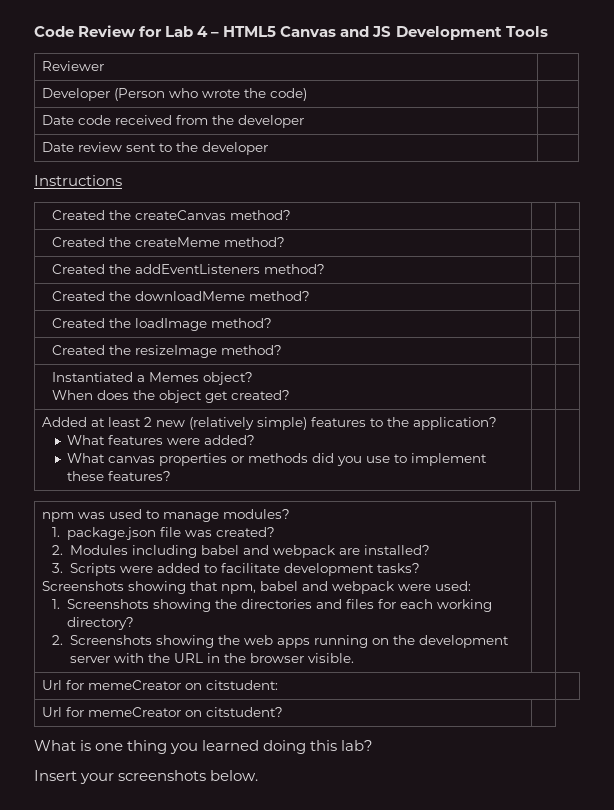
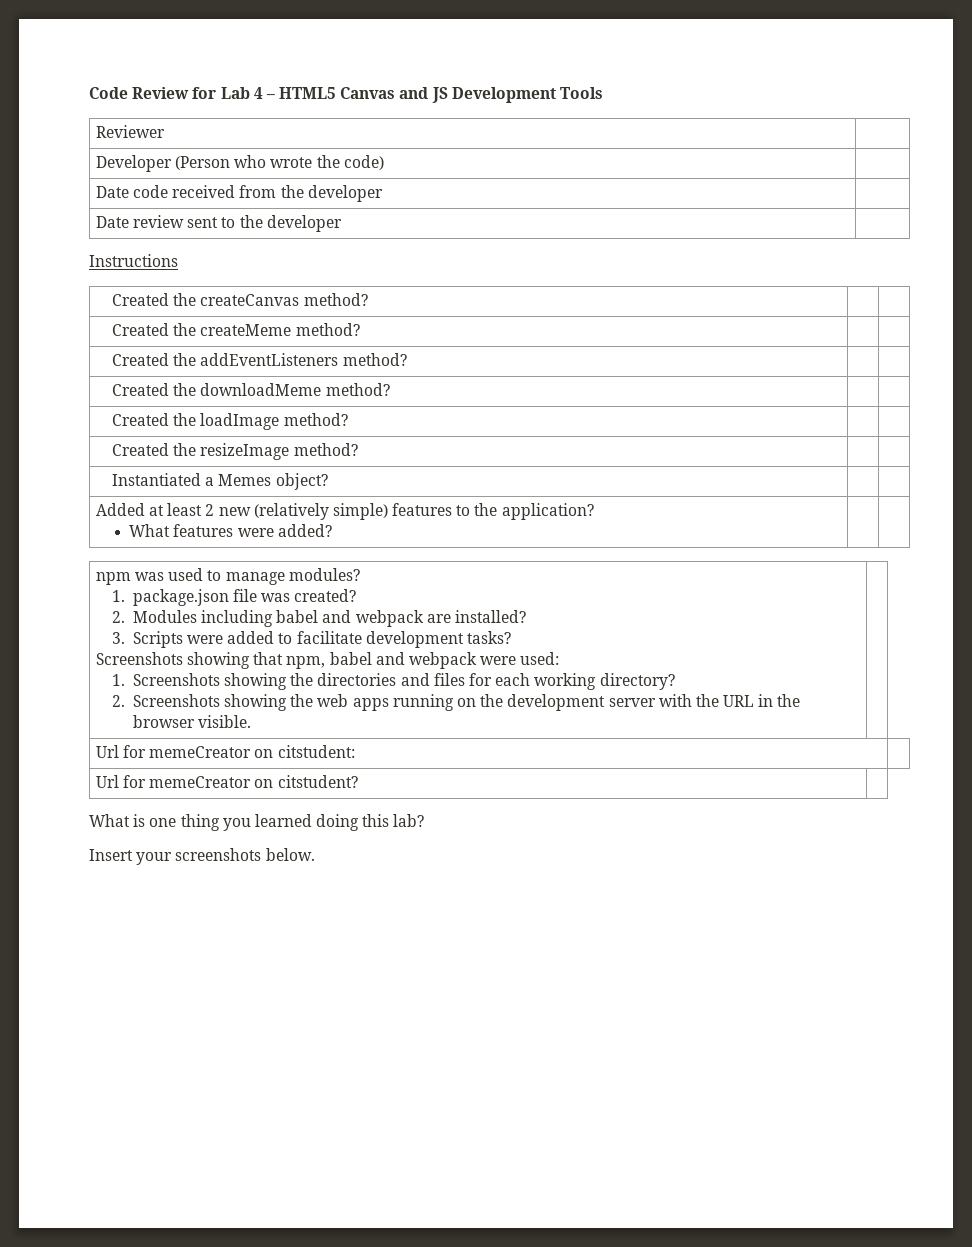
- Instantiated a Memes object?
- When does the object get created? | |
+ Instantiated a Memes object? | |
  Added at least 2 new (relatively simple) features to the application?
- What features were added?
- What canvas properties or methods did you use to implement these features? | |
+ What features were added? | |

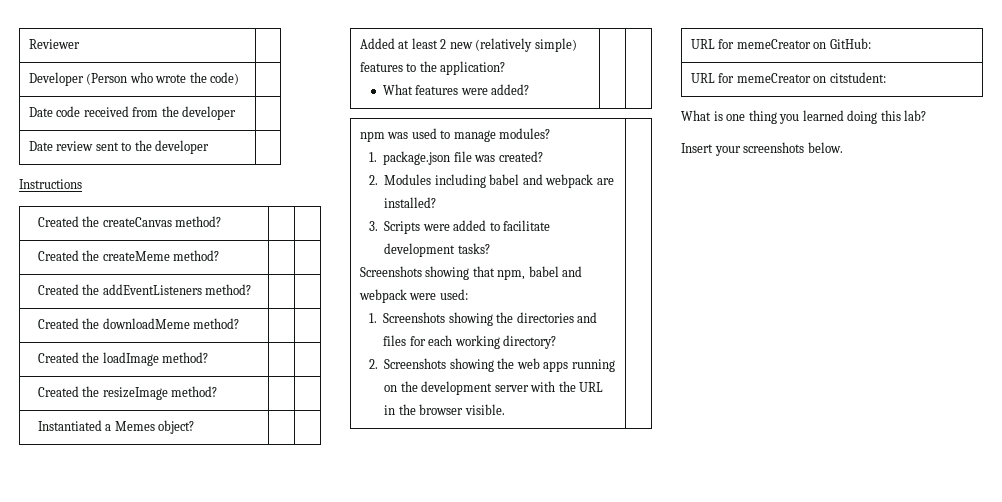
- Code Review for Lab 4 – HTML5 Canvas and JS Development Tools
- Url for memeCreator on citstudent: |
- Url for memeCreator on citstudent? |
+ URL for memeCreator on GitHub:
+ URL for memeCreator on citstudent:

